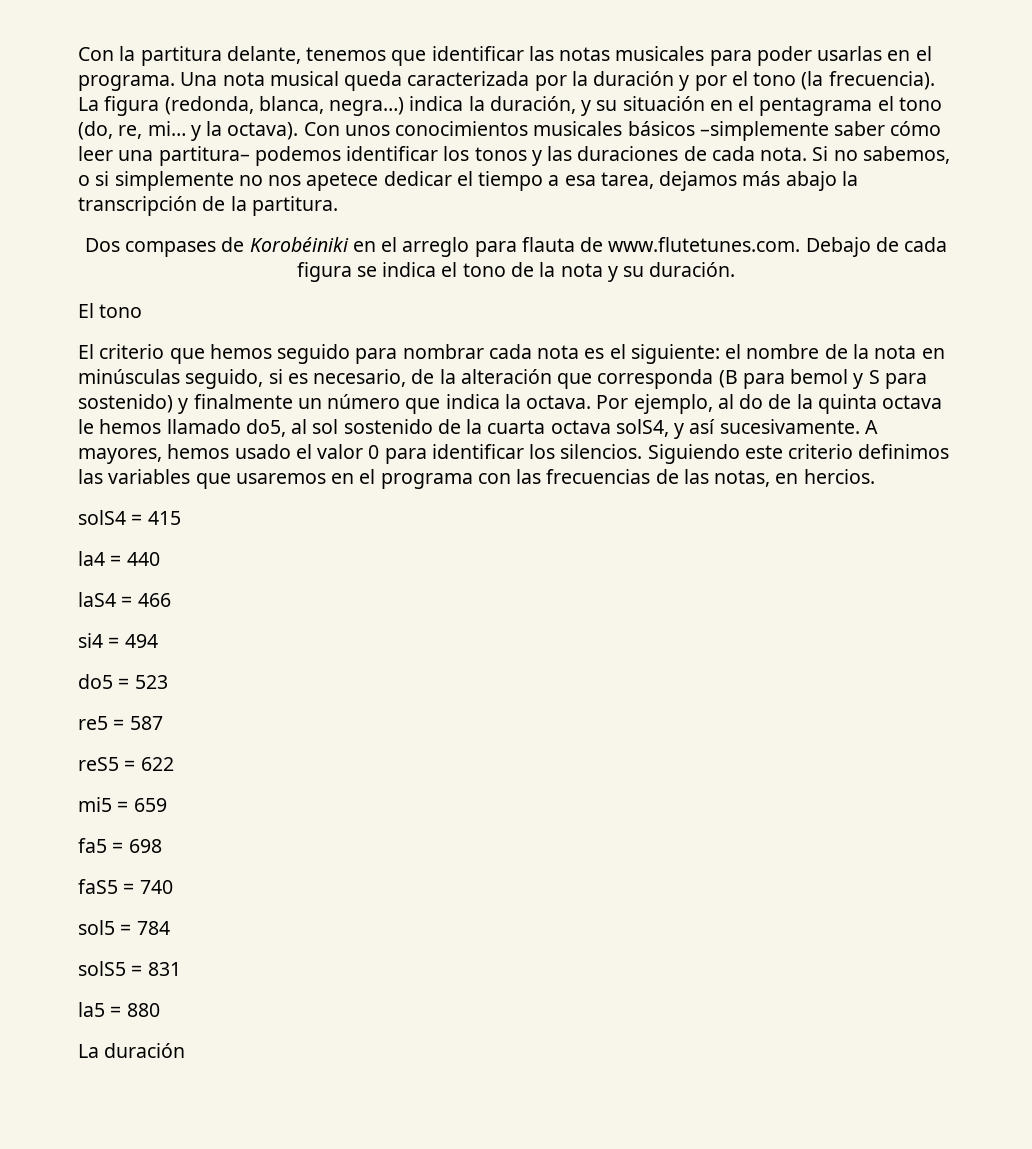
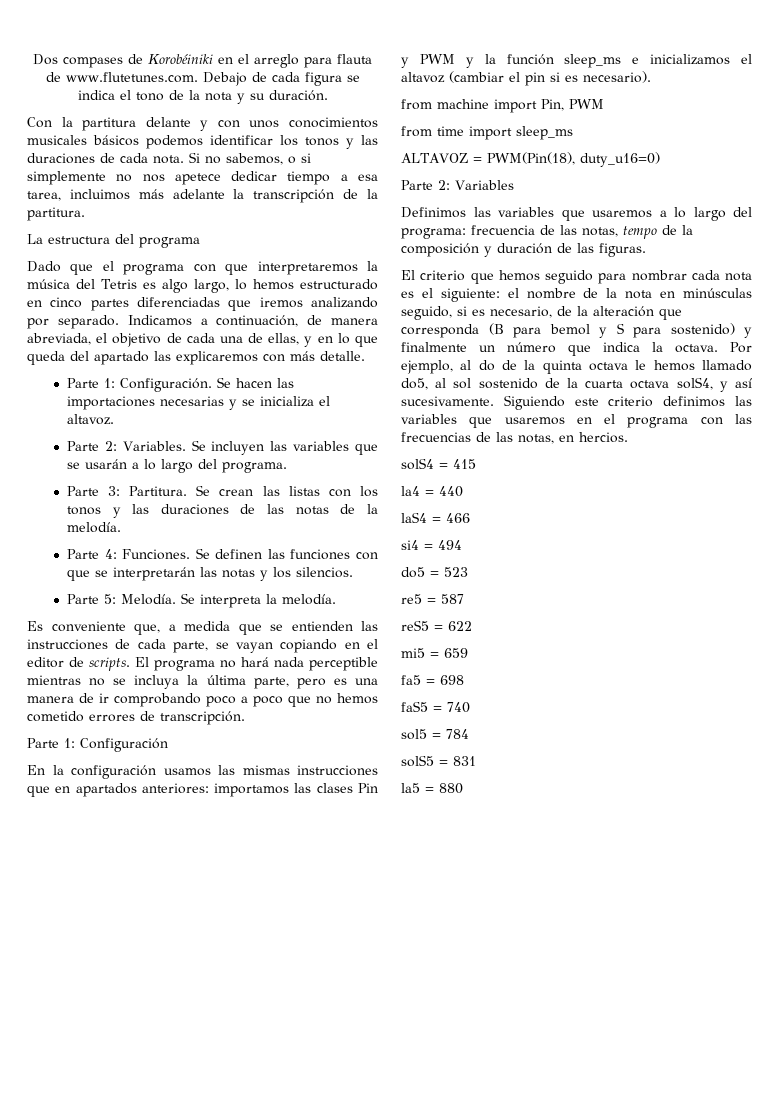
- Con la partitura delante, tenemos que identificar las notas musicales para poder usarlas en el programa. Una nota musical queda caracterizada por la duración y por el tono (la frecuencia). La figura (redonda, blanca, negra…) indica la duración, y su situación en el pentagrama el tono (do, re, mi… y la octava). Con unos conocimientos musicales básicos –simplemente saber cómo leer una partitura– podemos identificar los tonos y las duraciones de cada nota. Si no sabemos, o si simplemente no nos apetece dedicar el tiempo a esa tarea, dejamos más abajo la transcripción de la partitura.
- El tono
+ Con la partitura delante y con unos conocimientos musicales básicos podemos identificar los tonos y las duraciones de cada nota. Si no sabemos, o si simplemente no nos apetece dedicar tiempo a esa tarea, incluimos más adelante la transcripción de la partitura.
+ La estructura del programa
+ Dado que el programa con que interpretaremos la música del Tetris es algo largo, lo hemos estructurado en cinco partes diferenciadas que iremos analizando por separado. Indicamos a continuación, de manera abreviada, el objetivo de cada una de ellas, y en lo que queda del apartado las explicaremos con más detalle.
+ Parte 1: Configuración. Se hacen las importaciones necesarias y se inicializa el altavoz.
+ Parte 2: Variables. Se incluyen las variables que se usarán a lo largo del programa.
+ Parte 3: Partitura. Se crean las listas con los tonos y las duraciones de las notas de la melodía.
+ Parte 4: Funciones. Se definen las funciones con que se interpretarán las notas y los silencios.
+ Parte 5: Melodía. Se interpreta la melodía.
+ Es conveniente que, a medida que se entienden las instrucciones de cada parte, se vayan copiando en el editor de scripts. El programa no hará nada perceptible mientras no se incluya la última parte, pero es una manera de ir comprobando poco a poco que no hemos cometido errores de transcripción.
+ Parte 1: Configuración
+ En la configuración usamos las mismas instrucciones que en apartados anteriores: importamos las clases Pin y PWM y la función sleep_ms e inicializamos el altavoz (cambiar el pin si es necesario).
+ from machine import Pin, PWM
+ from time import sleep_ms
+ ALTAVOZ = PWM(Pin(18), duty_u16=0)
+ Parte 2: Variables
+ Definimos las variables que usaremos a lo largo del programa: frecuencia de las notas, tempo de la composición y duración de las figuras.
- A mayores, hemos usado el valor 0 para identificar los silencios.
- La duración

